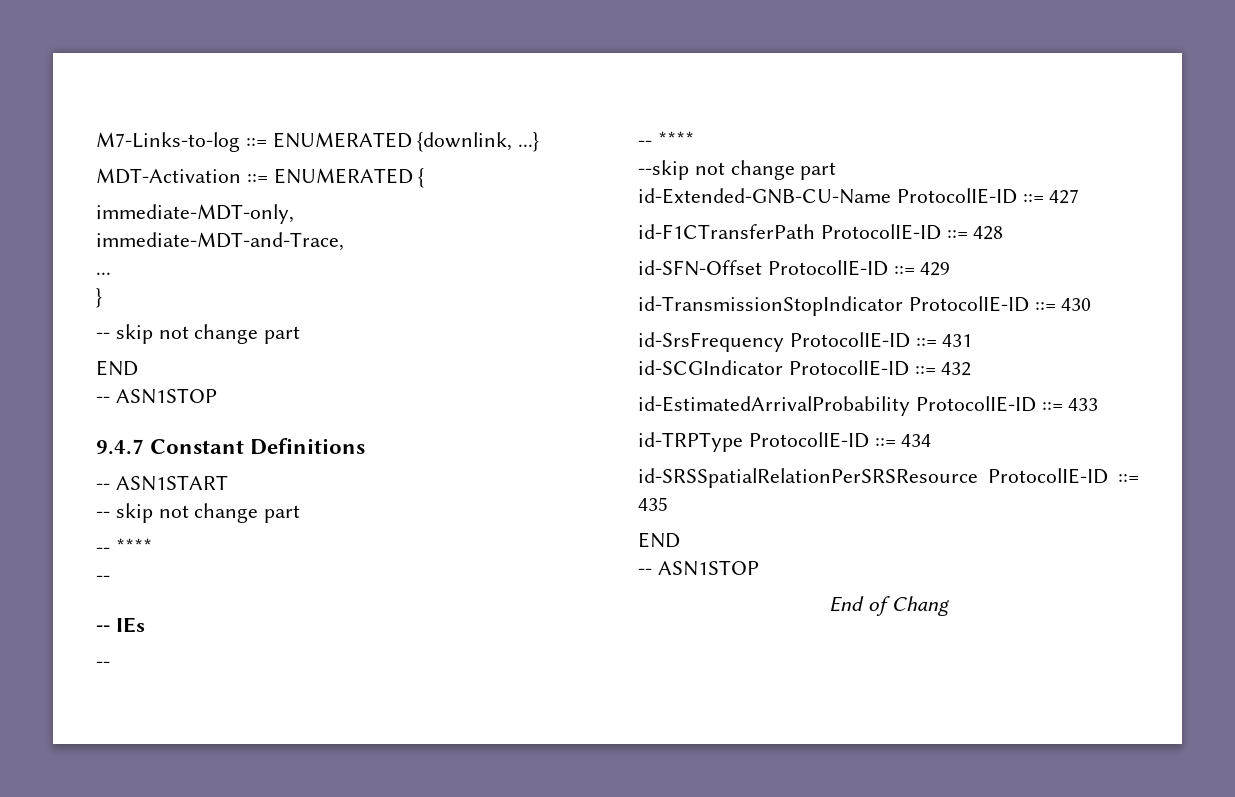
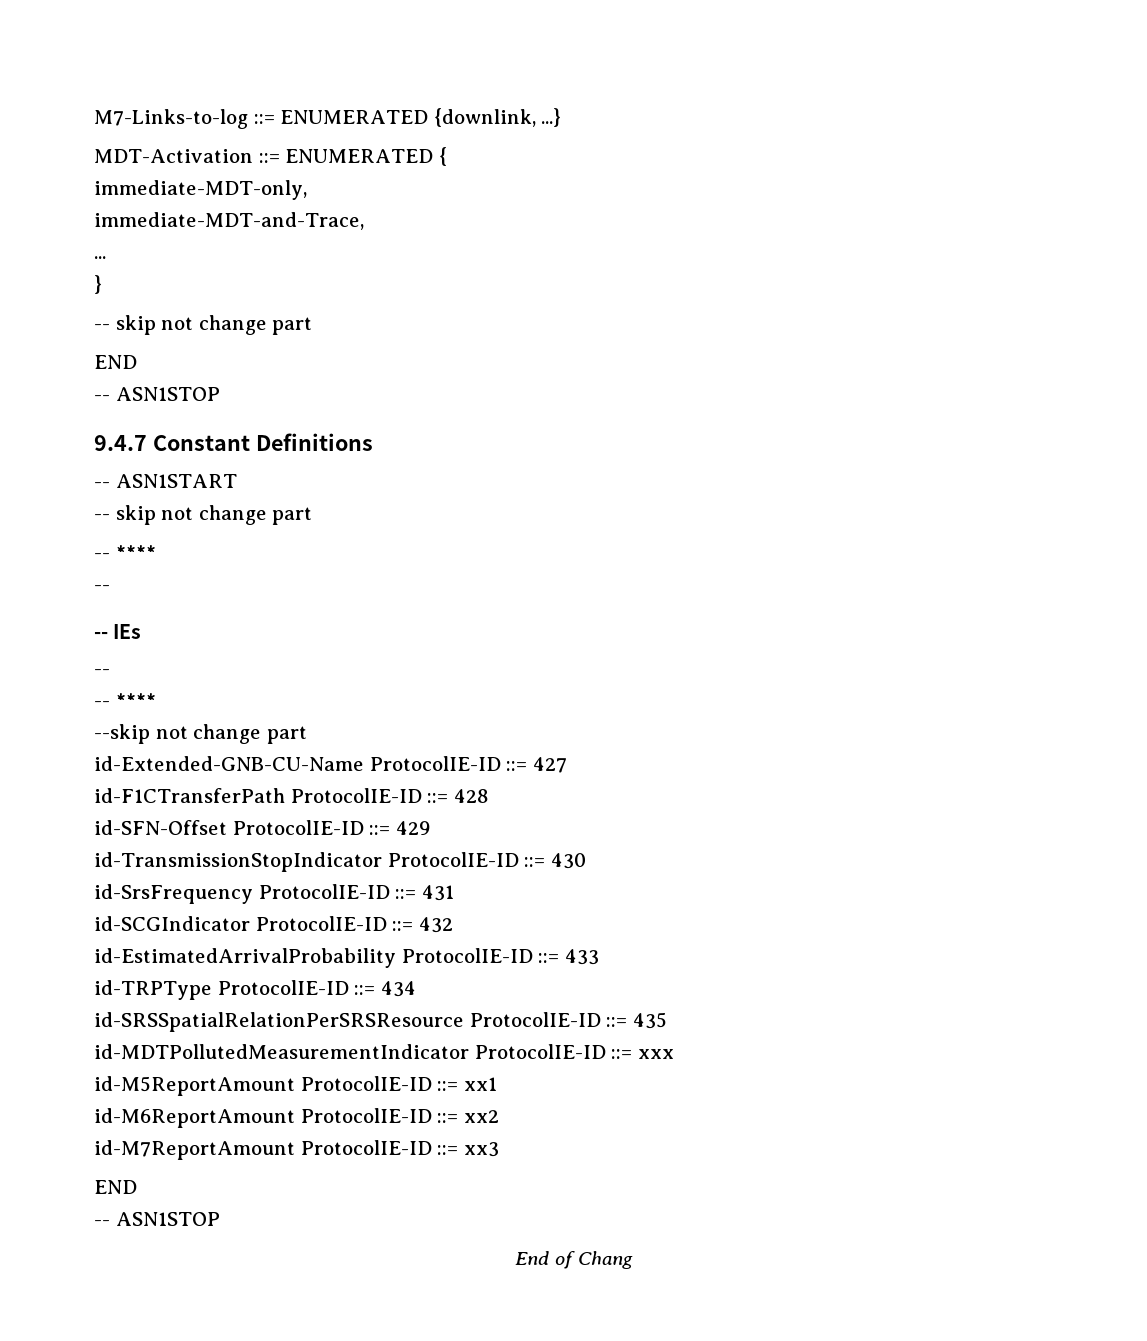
+ id-MDTPollutedMeasurementIndicator ProtocolIE-ID ::= xxx
+ id-M5ReportAmount ProtocolIE-ID ::= xx1
+ id-M6ReportAmount ProtocolIE-ID ::= xx2
+ id-M7ReportAmount ProtocolIE-ID ::= xx3

